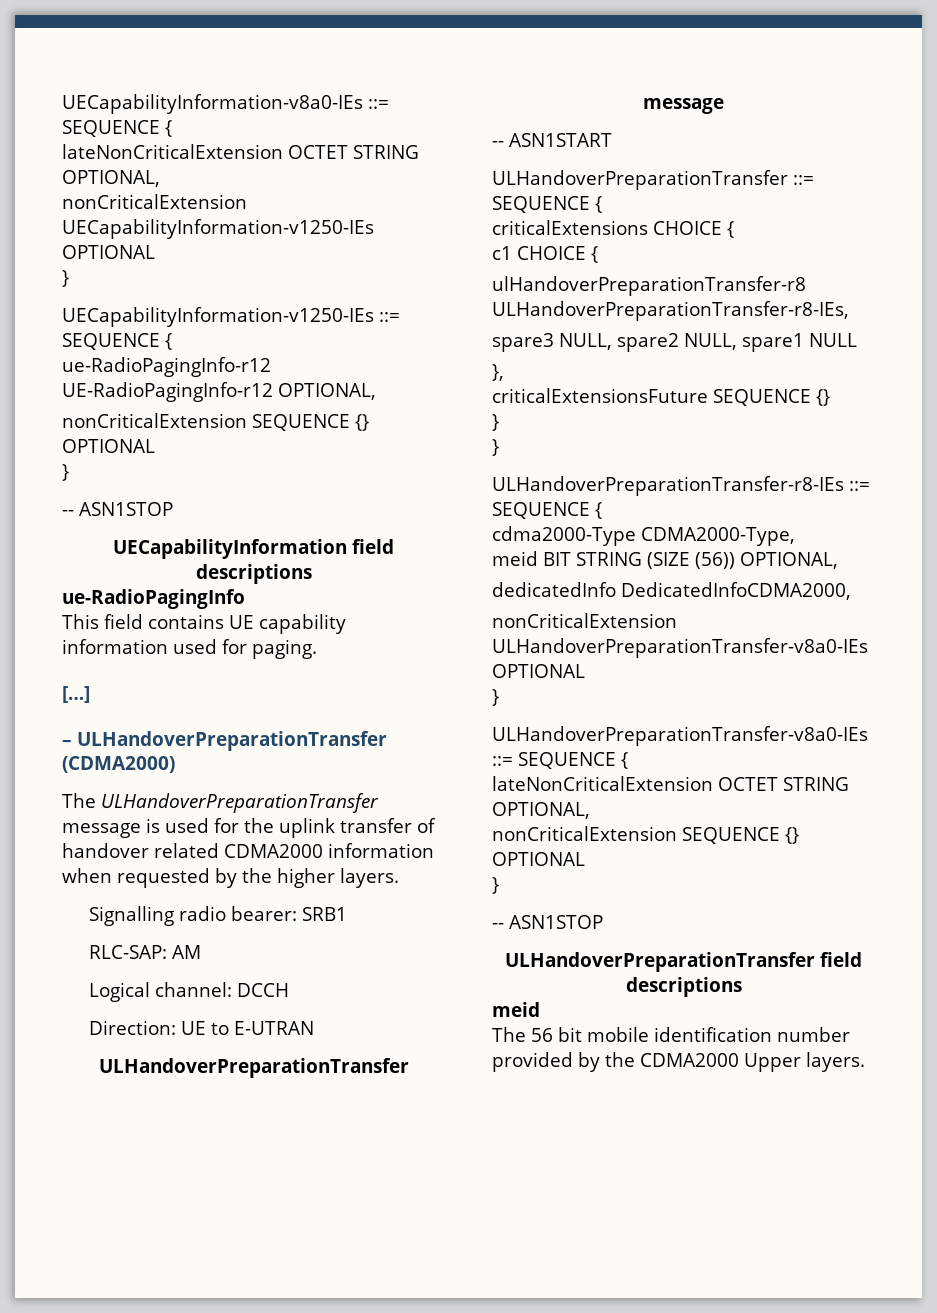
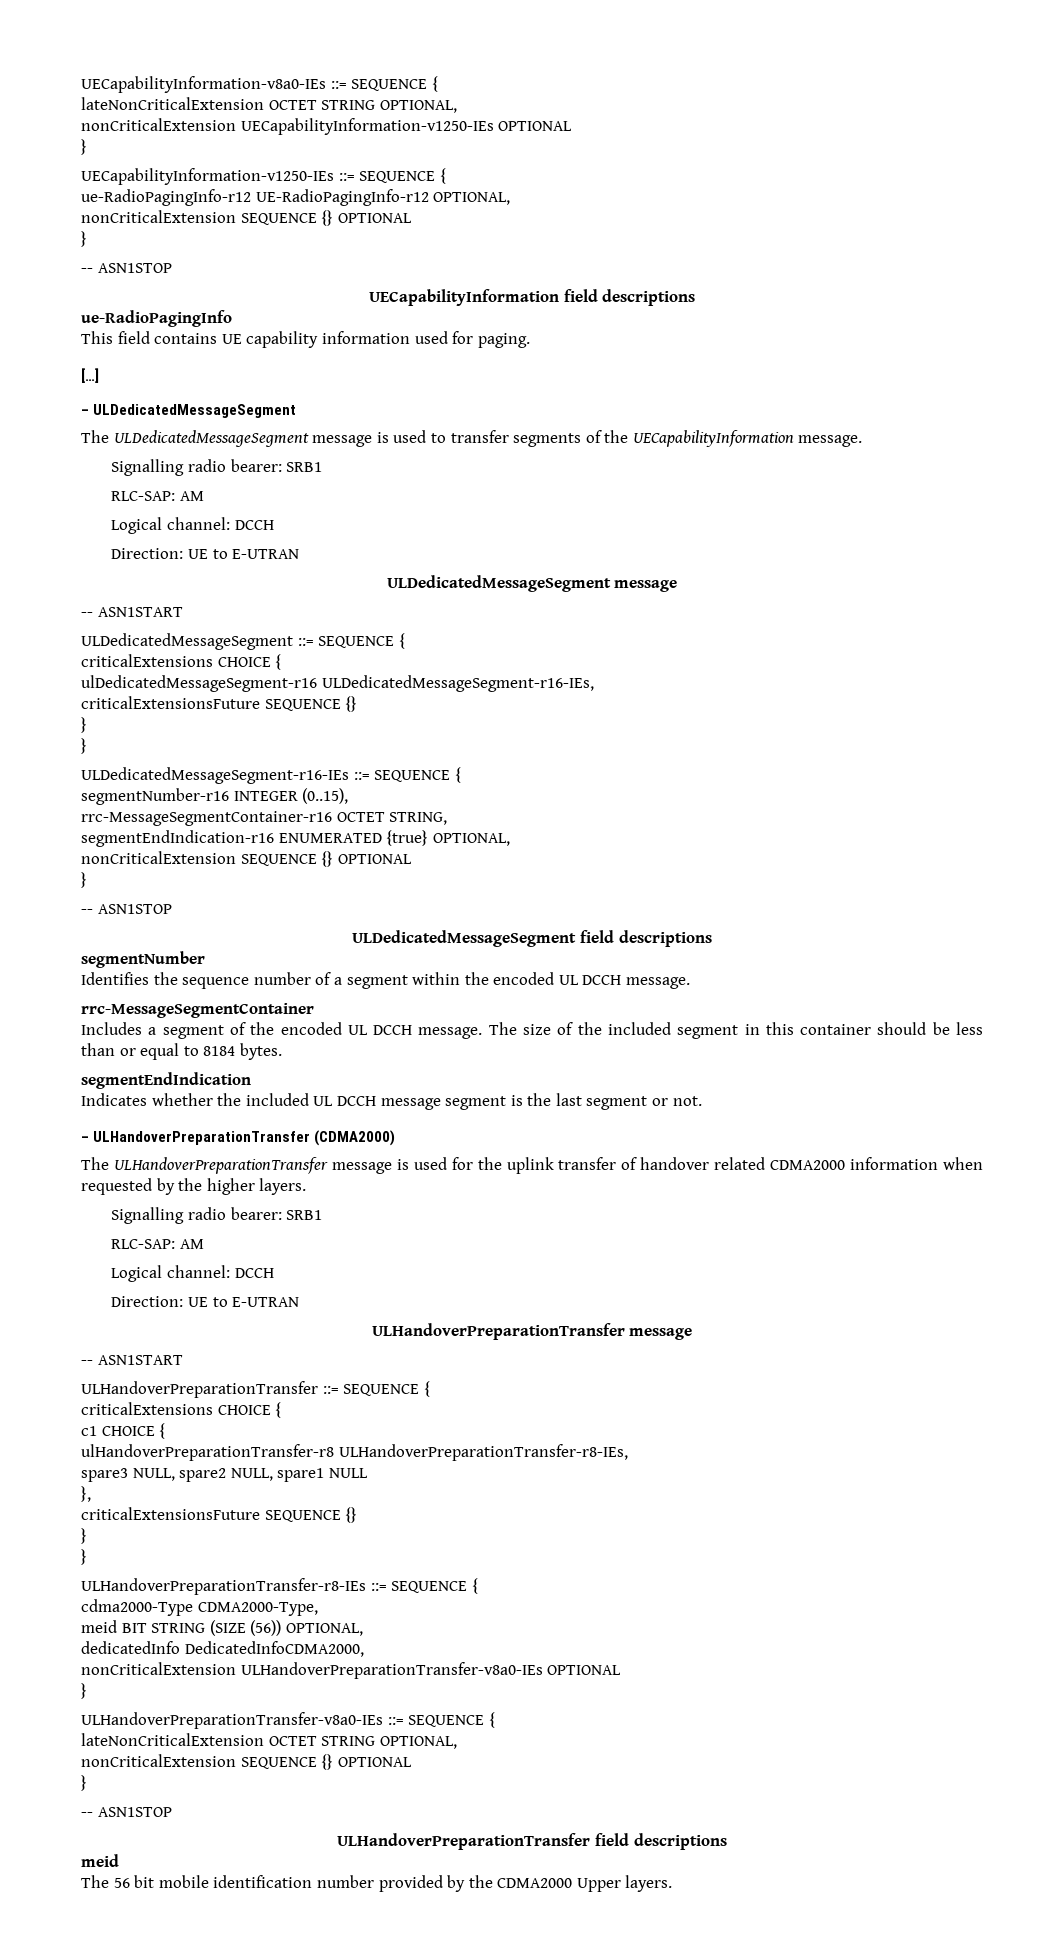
+ – ULDedicatedMessageSegment
+ The ULDedicatedMessageSegment message is used to transfer segments of the UECapabilityInformation message.
+ Signalling radio bearer: SRB1
+ RLC-SAP: AM
+ Logical channel: DCCH
+ Direction: UE to E-UTRAN
+ ULDedicatedMessageSegment message
+ -- ASN1START
+ ULDedicatedMessageSegment ::= SEQUENCE {
+ criticalExtensions CHOICE {
+ ulDedicatedMessageSegment-r16 ULDedicatedMessageSegment-r16-IEs,
+ criticalExtensionsFuture SEQUENCE {}
+ }
+ }
+ ULDedicatedMessageSegment-r16-IEs ::= SEQUENCE {
+ segmentNumber-r16 INTEGER (0..15),
+ rrc-MessageSegmentContainer-r16 OCTET STRING,
+ segmentEndIndication-r16 ENUMERATED {true} OPTIONAL,
+ nonCriticalExtension SEQUENCE {} OPTIONAL
+ }
+ -- ASN1STOP
+ ULDedicatedMessageSegment field descriptions
+ segmentNumber
+ Identifies the sequence number of a segment within the encoded UL DCCH message.
+ rrc-MessageSegmentContainer
+ Includes a segment of the encoded UL DCCH message. The size of the included segment in this container should be less than or equal to 8184 bytes.
+ segmentEndIndication
+ Indicates whether the included UL DCCH message segment is the last segment or not.

